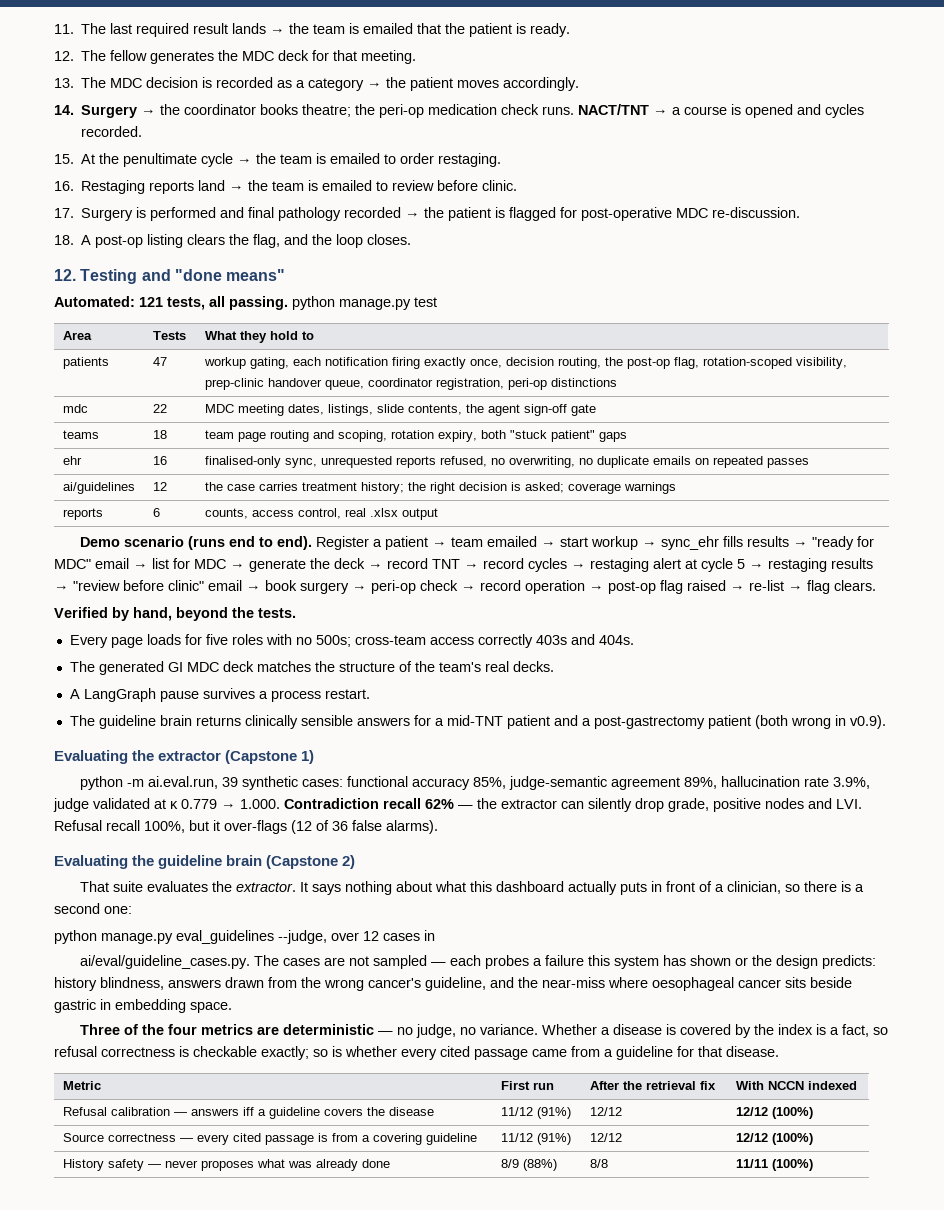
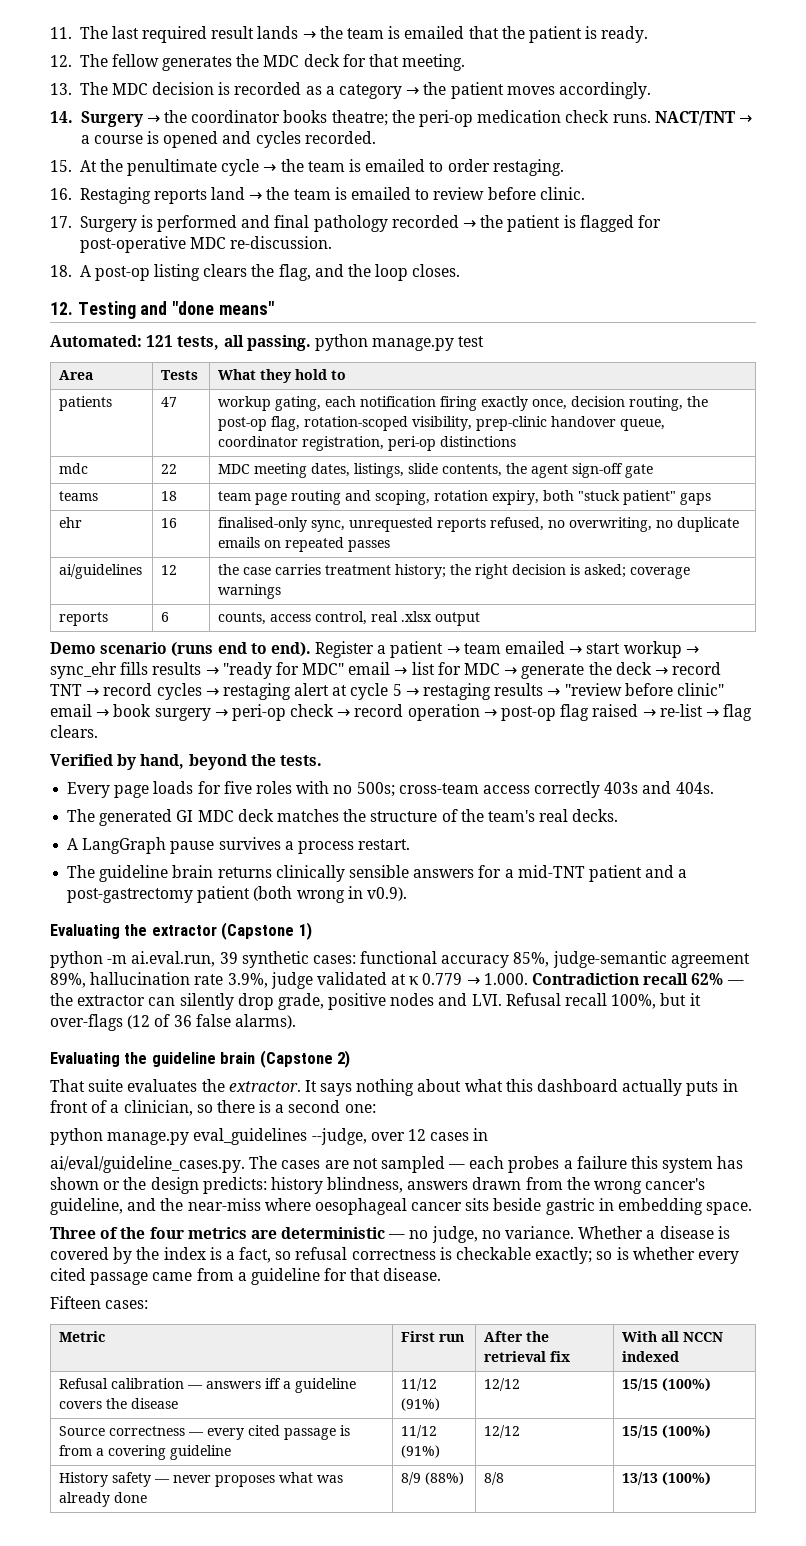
+ Fifteen cases:
- Metric | First run | After the retrieval fix | With NCCN indexed
+ Metric | First run | After the retrieval fix | With all NCCN indexed
- Refusal calibration — answers iff a guideline covers the disease | 11/12 (91%) | 12/12 | 12/12 (100%)
+ Refusal calibration — answers iff a guideline covers the disease | 11/12 (91%) | 12/12 | 15/15 (100%)
- Source correctness — every cited passage is from a covering guideline | 11/12 (91%) | 12/12 | 12/12 (100%)
+ Source correctness — every cited passage is from a covering guideline | 11/12 (91%) | 12/12 | 15/15 (100%)
- History safety — never proposes what was already done | 8/9 (88%) | 8/8 | 11/11 (100%)
+ History safety — never proposes what was already done | 8/9 (88%) | 8/8 | 13/13 (100%)

